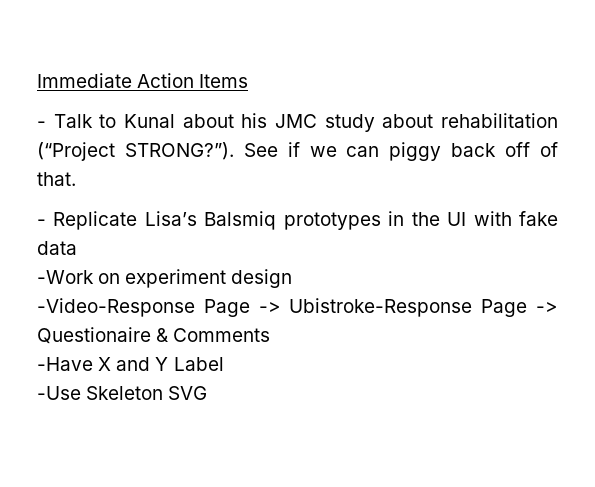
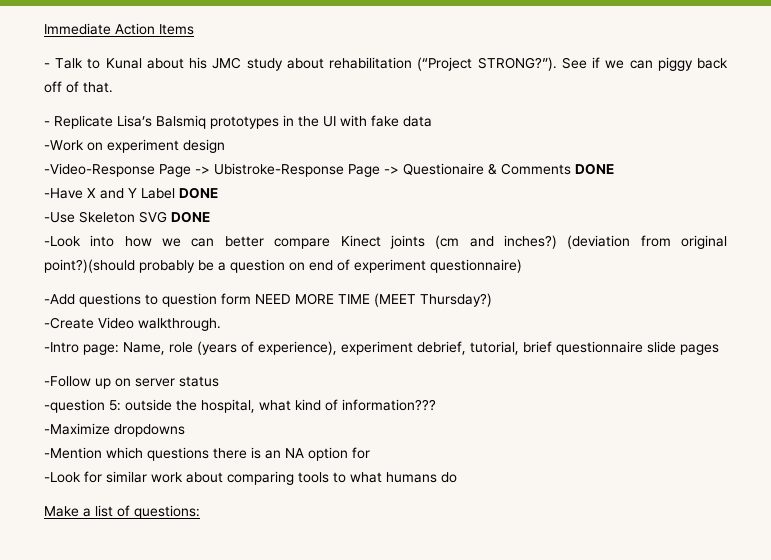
- -Video-Response Page -> Ubistroke-Response Page -> Questionaire & Comments
+ -Video-Response Page -> Ubistroke-Response Page -> Questionaire & Comments DONE
- -Have X and Y Label
+ -Have X and Y Label DONE
- -Use Skeleton SVG
+ -Use Skeleton SVG DONE
+ -Look into how we can better compare Kinect joints (cm and inches?) (deviation from original point?)(should probably be a question on end of experiment questionnaire)
+ -Add questions to question form NEED MORE TIME (MEET Thursday?)
+ -Create Video walkthrough.
+ -Intro page: Name, role (years of experience), experiment debrief, tutorial, brief questionnaire slide pages
+ -Follow up on server status
+ -question 5: outside the hospital, what kind of information???
+ -Maximize dropdowns
+ -Mention which questions there is an NA option for
+ -Look for similar work about comparing tools to what humans do
+ Make a list of questions:

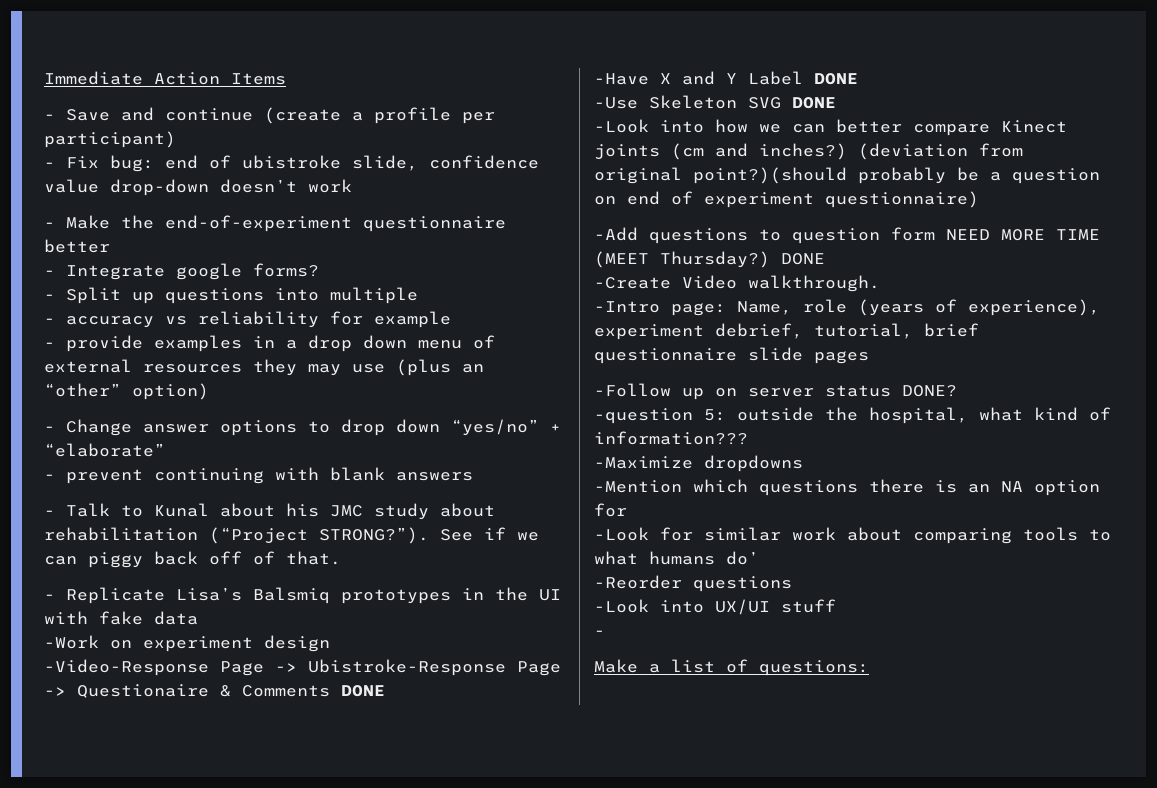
+ - Save and continue (create a profile per participant)
+ - Fix bug: end of ubistroke slide, confidence value drop-down doesn’t work
+ - Make the end-of-experiment questionnaire better
+ - Integrate google forms?
+ - Split up questions into multiple
+ - accuracy vs reliability for example
+ - provide examples in a drop down menu of external resources they may use (plus an “other” option)
+ - Change answer options to drop down “yes/no” + “elaborate”
+ - prevent continuing with blank answers
- -Add questions to question form NEED MORE TIME (MEET Thursday?)
+ -Add questions to question form NEED MORE TIME (MEET Thursday?) DONE
- -Follow up on server status
+ -Follow up on server status DONE?
- -Look for similar work about comparing tools to what humans do
+ -Look for similar work about comparing tools to what humans do’
+ -Reorder questions
+ -Look into UX/UI stuff
+ -

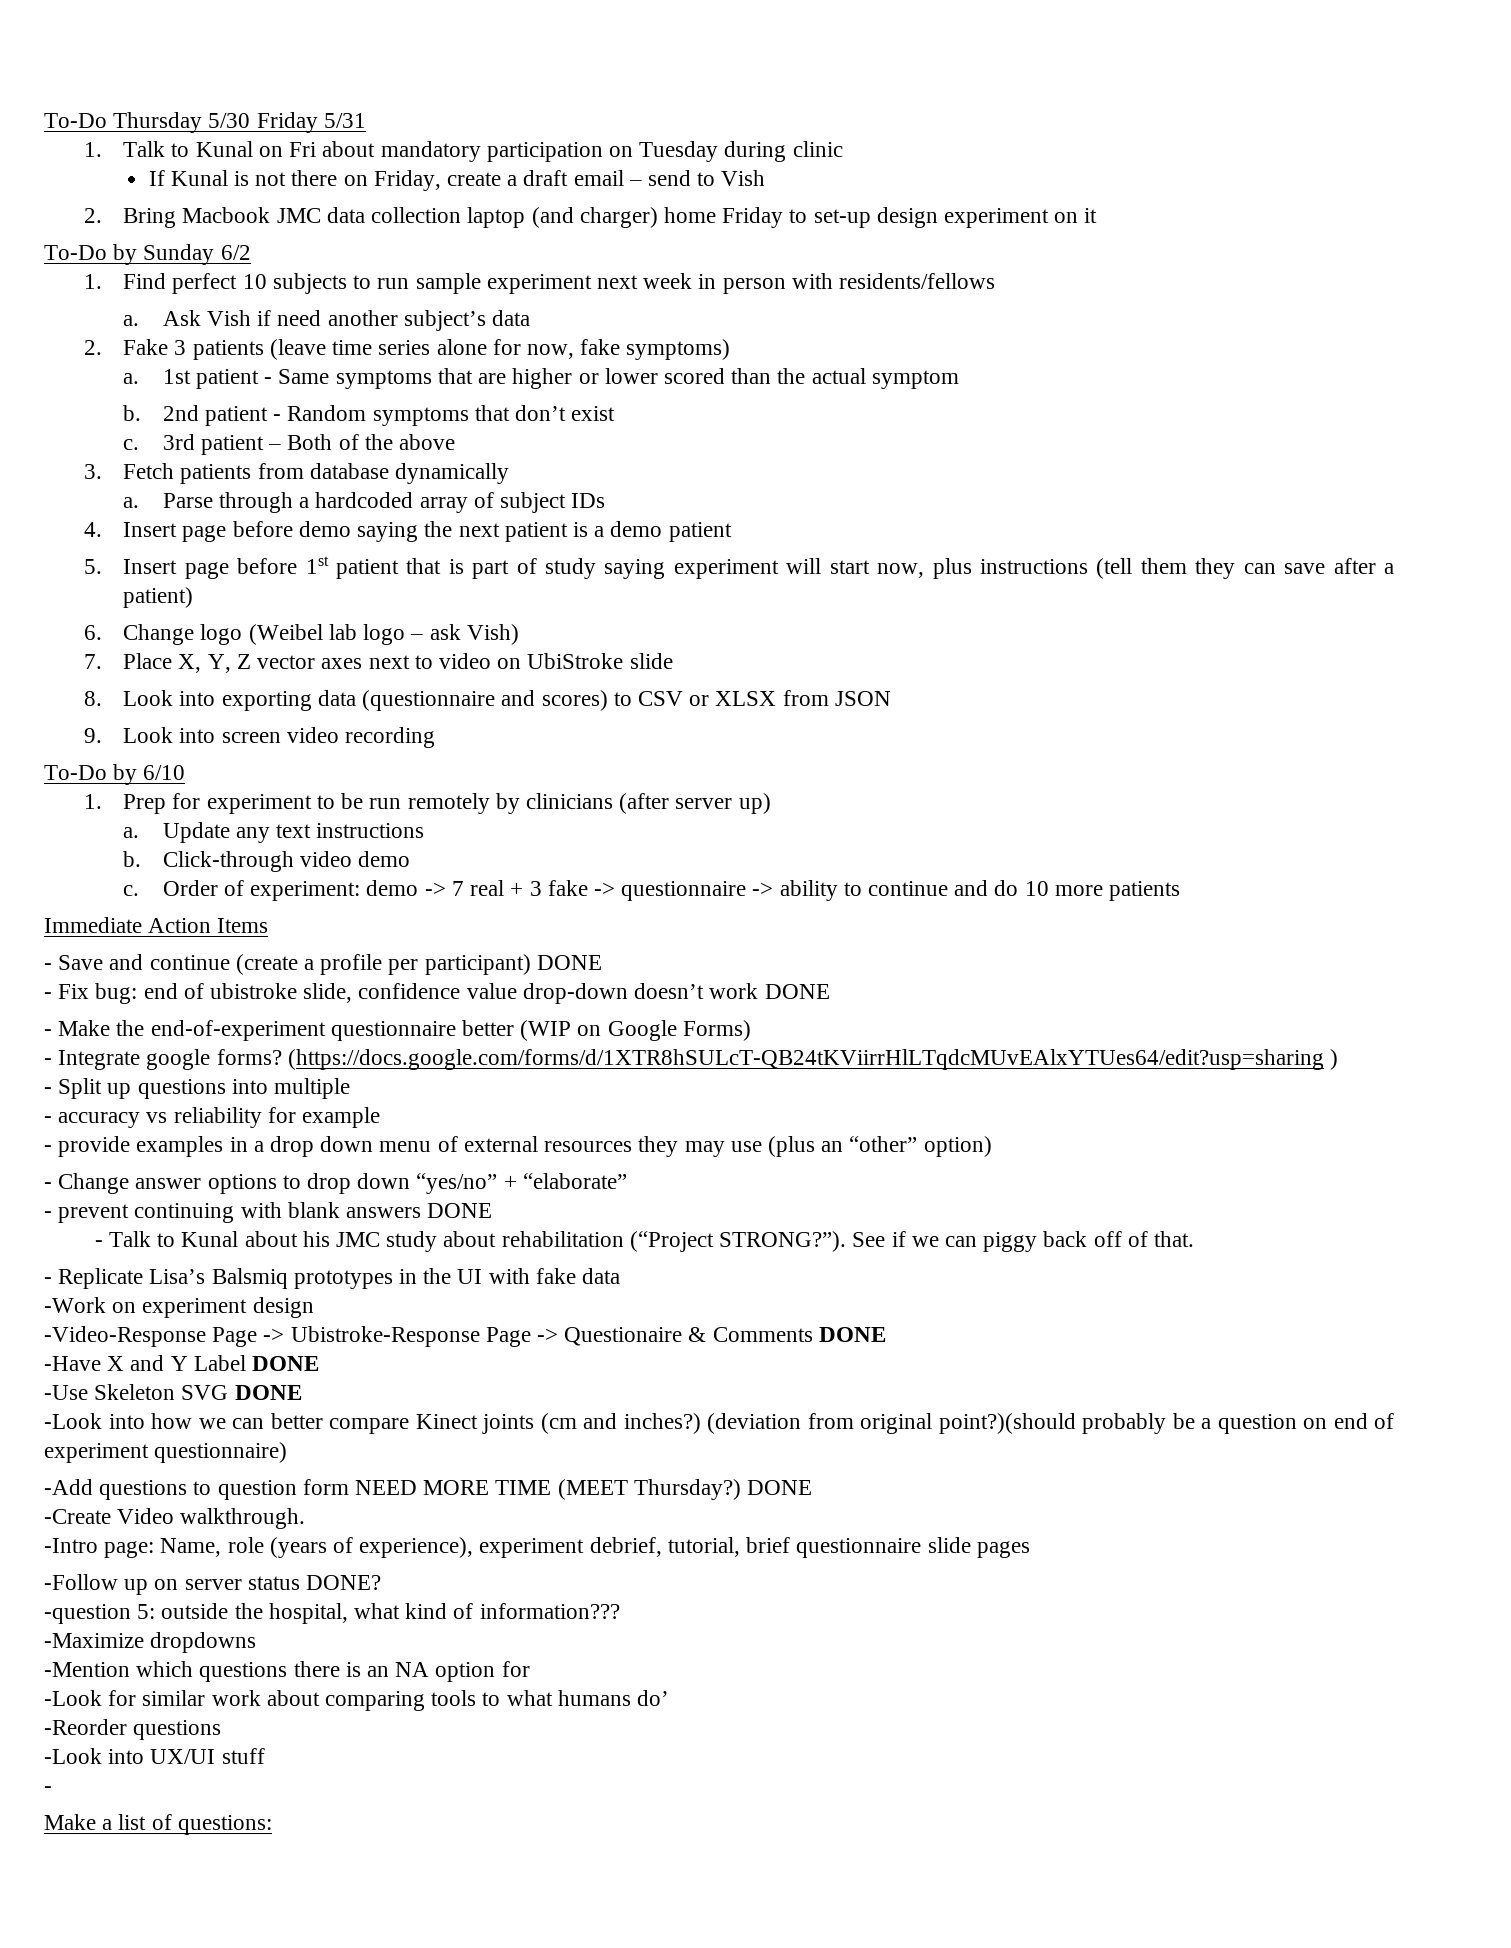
+ To-Do Thursday 5/30 Friday 5/31
+ 1. Talk to Kunal on Fri about mandatory participation on Tuesday during clinic
+ If Kunal is not there on Friday, create a draft email – send to Vish
+ 2. Bring Macbook JMC data collection laptop (and charger) home Friday to set-up design experiment on it
+ To-Do by Sunday 6/2
+ 1. Find perfect 10 subjects to run sample experiment next week in person with residents/fellows
+ a. Ask Vish if need another subject’s data
+ 2. Fake 3 patients (leave time series alone for now, fake symptoms)
+ a. 1st patient - Same symptoms that are higher or lower scored than the actual symptom
+ b. 2nd patient - Random symptoms that don’t exist
+ c. 3rd patient – Both of the above
+ 3. Fetch patients from database dynamically
+ a. Parse through a hardcoded array of subject IDs
+ 4. Insert page before demo saying the next patient is a demo patient
+ 5. Insert page before 1st patient that is part of study saying experiment will start now, plus instructions (tell them they can save after a patient)
+ 6. Change logo (Weibel lab logo – ask Vish)
+ 7. Place X, Y, Z vector axes next to video on UbiStroke slide
+ 8. Look into exporting data (questionnaire and scores) to CSV or XLSX from JSON
+ 9. Look into screen video recording
+ To-Do by 6/10
+ 1. Prep for experiment to be run remotely by clinicians (after server up)
+ a. Update any text instructions
+ b. Click-through video demo
+ c. Order of experiment: demo -> 7 real + 3 fake -> questionnaire -> ability to continue and do 10 more patients
- - Save and continue (create a profile per participant)
+ - Save and continue (create a profile per participant) DONE
- - Fix bug: end of ubistroke slide, confidence value drop-down doesn’t work
+ - Fix bug: end of ubistroke slide, confidence value drop-down doesn’t work DONE
- - Make the end-of-experiment questionnaire better
+ - Make the end-of-experiment questionnaire better (WIP on Google Forms)
+ (https://docs.google.com/forms/d/1XTR8hSULcT-QB24tKViirrHlLTqdcMUvEAlxYTUes64/edit?usp=sharing )
- - prevent continuing with blank answers
+ - prevent continuing with blank answers DONE

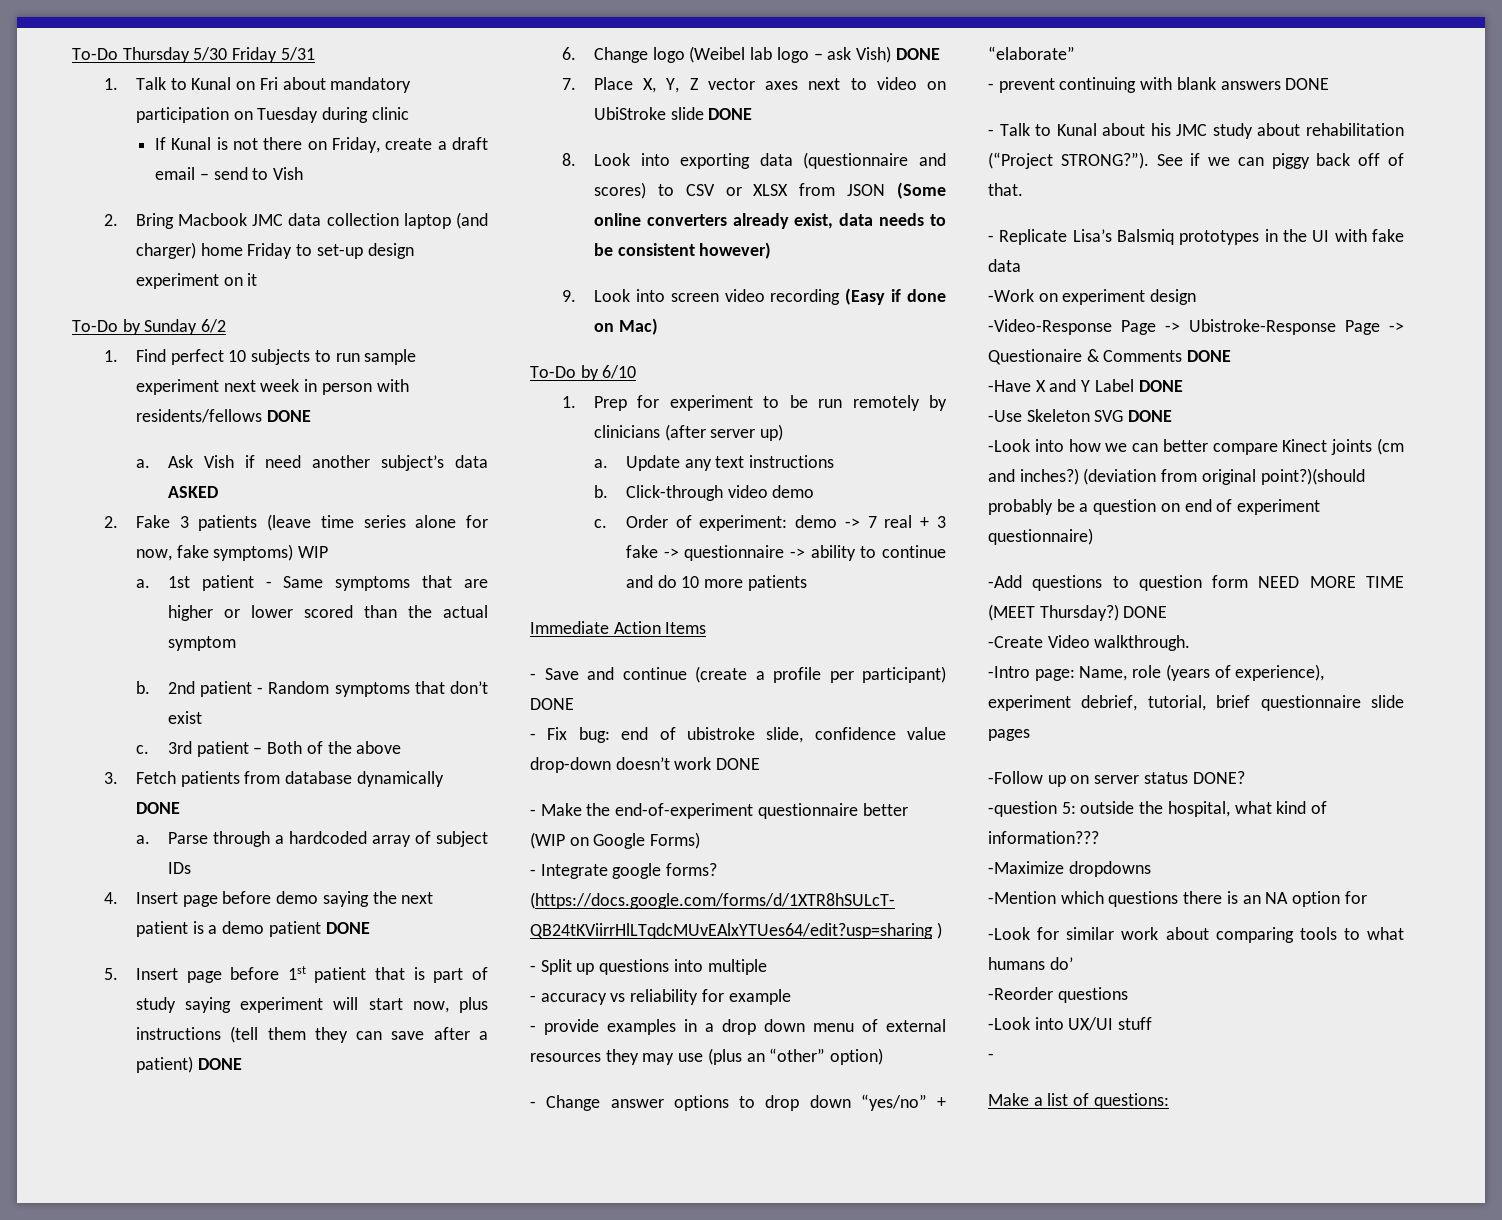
- 1. Find perfect 10 subjects to run sample experiment next week in person with residents/fellows
+ 1. Find perfect 10 subjects to run sample experiment next week in person with residents/fellows DONE
- Ask Vish if need another subject’s data
+ Ask Vish if need another subject’s data ASKED
- 2. Fake 3 patients (leave time series alone for now, fake symptoms)
+ 2. Fake 3 patients (leave time series alone for now, fake symptoms) WIP
- 3. Fetch patients from database dynamically
+ 3. Fetch patients from database dynamically DONE
- 4. Insert page before demo saying the next patient is a demo patient
+ 4. Insert page before demo saying the next patient is a demo patient DONE
- 5. Insert page before 1st patient that is part of study saying experiment will start now, plus instructions (tell them they can save after a patient)
+ 5. Insert page before 1st patient that is part of study saying experiment will start now, plus instructions (tell them they can save after a patient) DONE
- 6. Change logo (Weibel lab logo – ask Vish)
+ 6. Change logo (Weibel lab logo – ask Vish) DONE
- 7. Place X, Y, Z vector axes next to video on UbiStroke slide
+ 7. Place X, Y, Z vector axes next to video on UbiStroke slide DONE
- 8. Look into exporting data (questionnaire and scores) to CSV or XLSX from JSON
+ 8. Look into exporting data (questionnaire and scores) to CSV or XLSX from JSON (Some online converters already exist, data needs to be consistent however)
- 9. Look into screen video recording
+ 9. Look into screen video recording (Easy if done on Mac)

